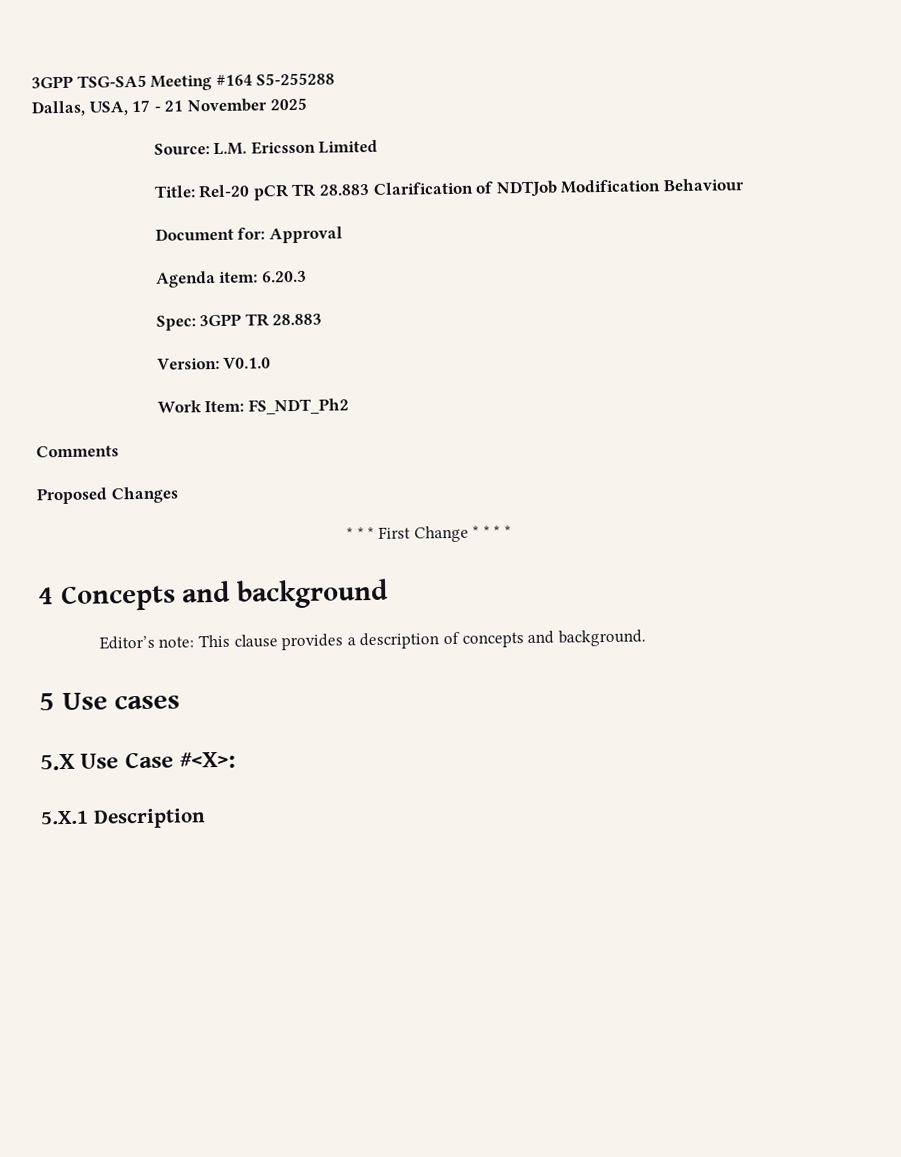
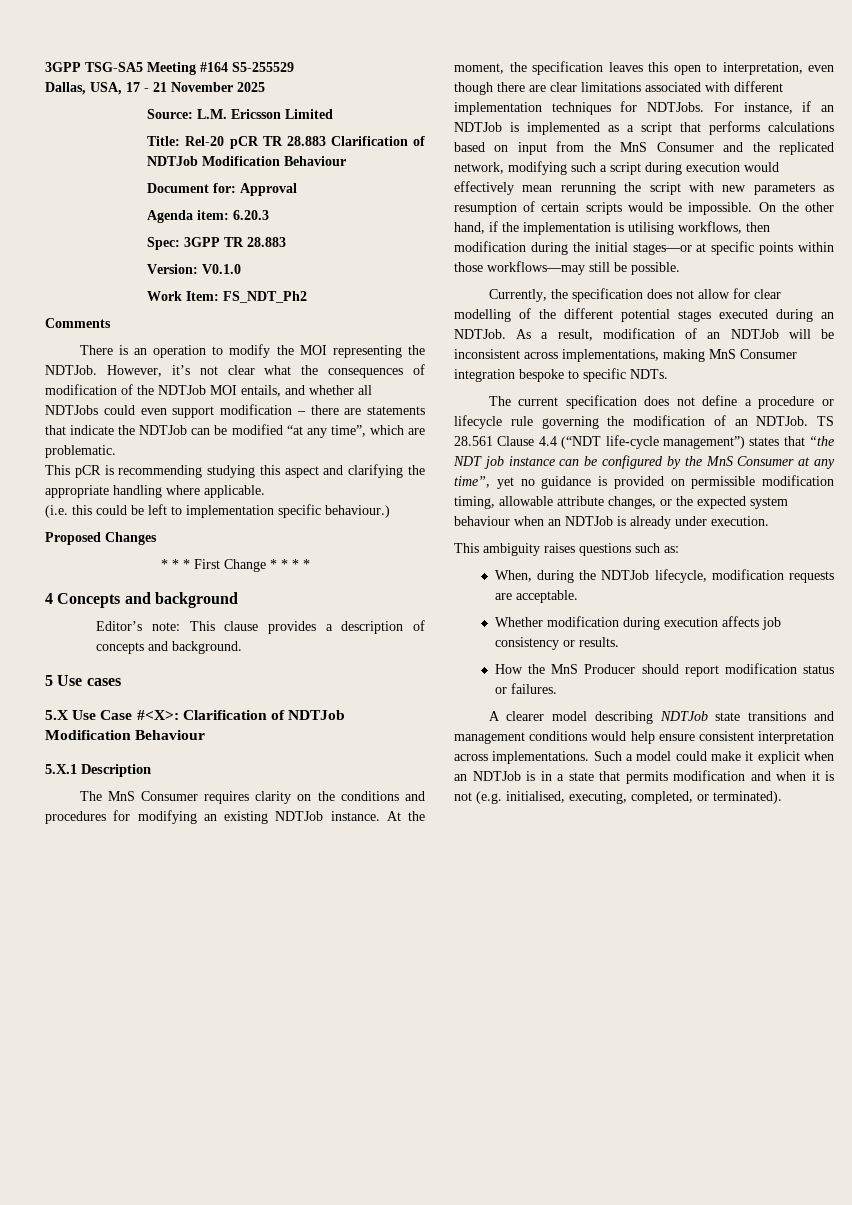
- 3GPP TSG-SA5 Meeting #164 S5-255288
+ 3GPP TSG-SA5 Meeting #164 S5-255529
+ There is an operation to modify the MOI representing the NDTJob. However, it’s not clear what the consequences of modification of the NDTJob MOI entails, and whether all NDTJobs could even support modification – there are statements that indicate the NDTJob can be modified “at any time”, which are problematic.
+ This pCR is recommending studying this aspect and clarifying the appropriate handling where applicable.
+ (i.e. this could be left to implementation specific behaviour.)
- 5.X Use Case #<X>:
+ 5.X Use Case #<X>: Clarification of NDTJob Modification Behaviour
  5.X.1 Description
+ The MnS Consumer requires clarity on the conditions and procedures for modifying an existing NDTJob instance. At the moment, the specification leaves this open to interpretation, even though there are clear limitations associated with different implementation techniques for NDTJobs. For instance, if an NDTJob is implemented as a script that performs calculations based on input from the MnS Consumer and the replicated network, modifying such a script during execution would effectively mean rerunning the script with new parameters as resumption of certain scripts would be impossible. On the other hand, if the implementation is utilising workflows, then modification during the initial stages—or at specific points within those workflows—may still be possible.
+ Currently, the specification does not allow for clear modelling of the different potential stages executed during an NDTJob. As a result, modification of an NDTJob will be inconsistent across implementations, making MnS Consumer integration bespoke to specific NDTs.
+ The current specification does not define a procedure or lifecycle rule governing the modification of an NDTJob. TS 28.561 Clause 4.4 (“NDT life-cycle management”) states that “the NDT job instance can be configured by the MnS Consumer at any time”, yet no guidance is provided on permissible modification timing, allowable attribute changes, or the expected system behaviour when an NDTJob is already under execution.
+ This ambiguity raises questions such as:
+ When, during the NDTJob lifecycle, modification requests are acceptable.
+ Whether modification during execution affects job consistency or results.
+ How the MnS Producer should report modification status or failures.
+ A clearer model describing NDTJob state transitions and management conditions would help ensure consistent interpretation across implementations. Such a model could make it explicit when an NDTJob is in a state that permits modification and when it is not (e.g. initialised, executing, completed, or terminated).

